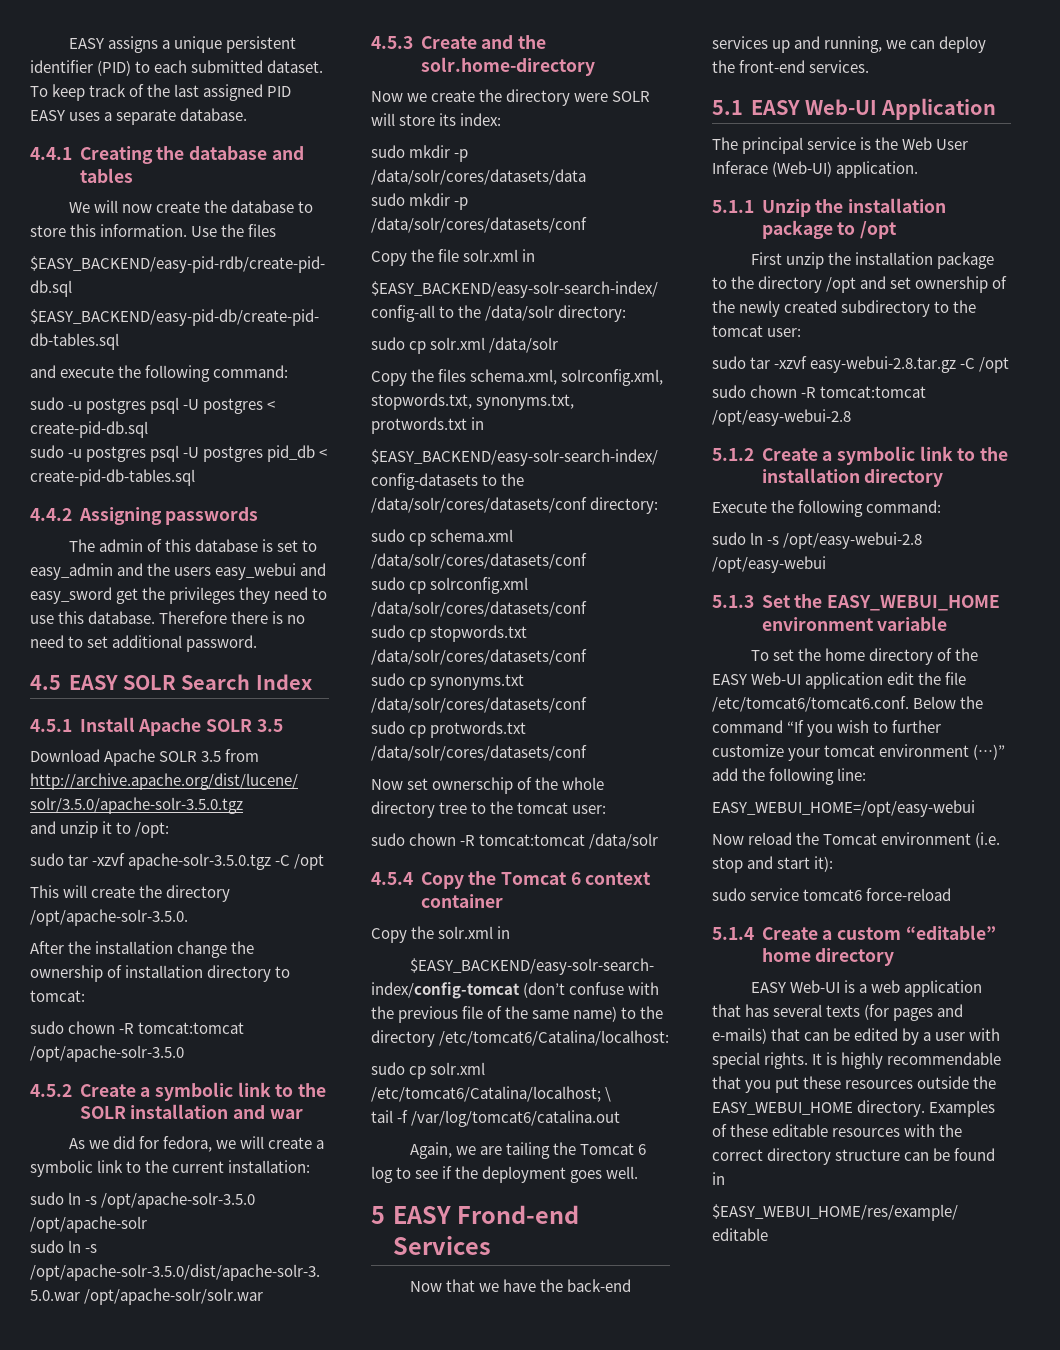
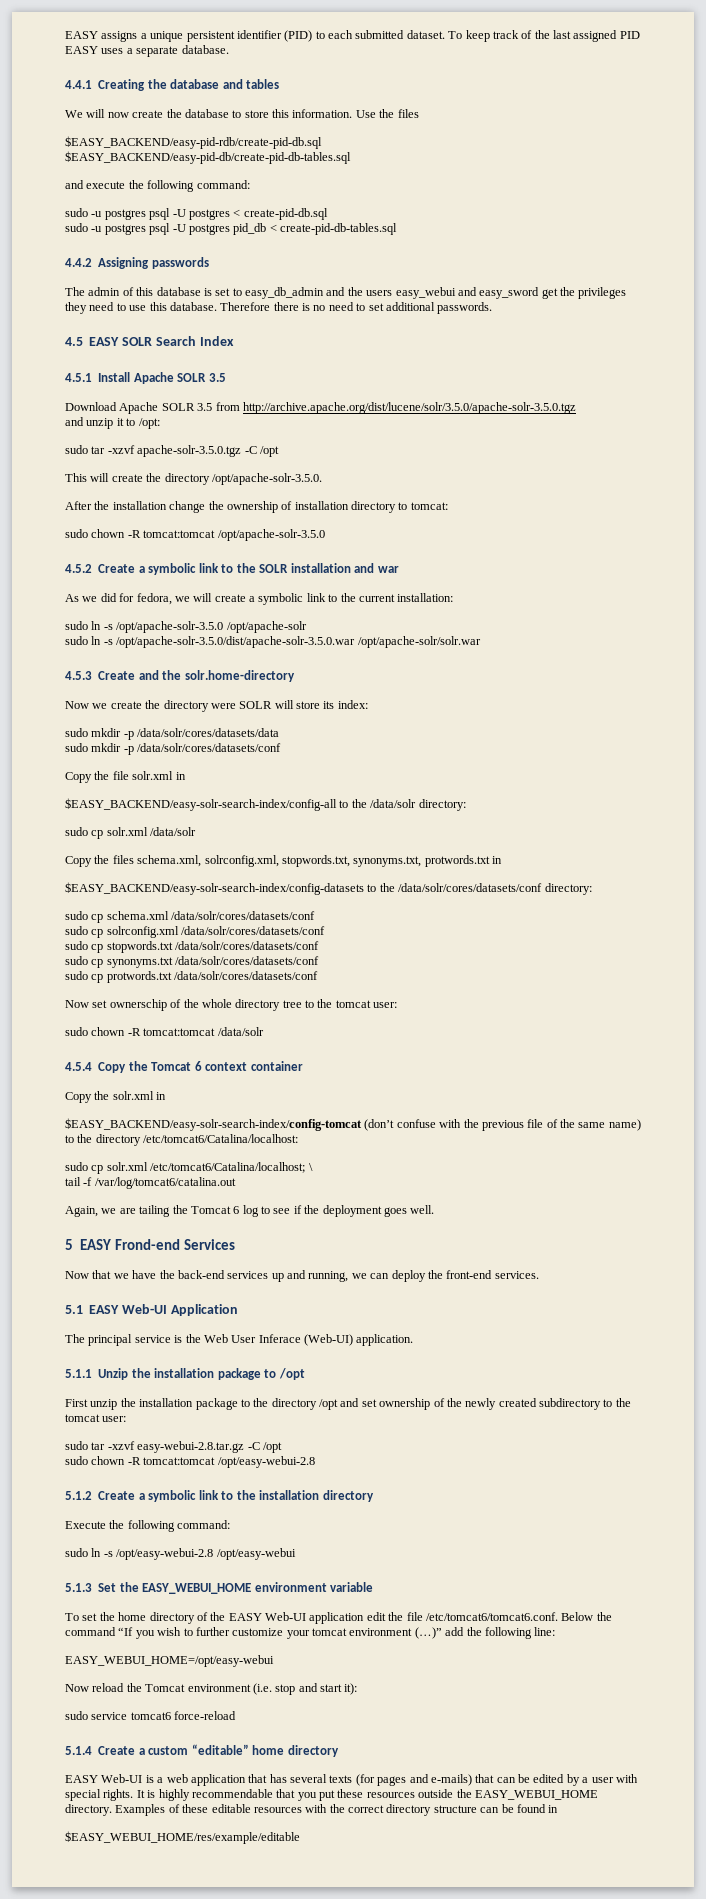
- The admin of this database is set to easy_admin and the users easy_webui and easy_sword get the privileges they need to use this database.
+ The admin of this database is set to easy_db_admin and the users easy_webui and easy_sword get the privileges they need to use this database.
- Therefore there is no need to set additional password.
+ Therefore there is no need to set additional passwords.

